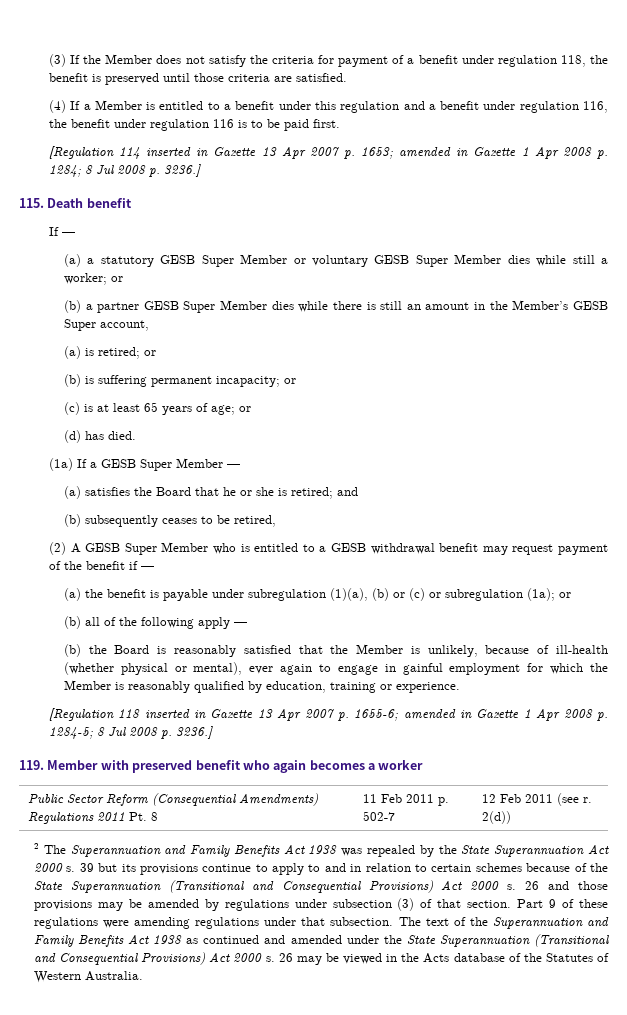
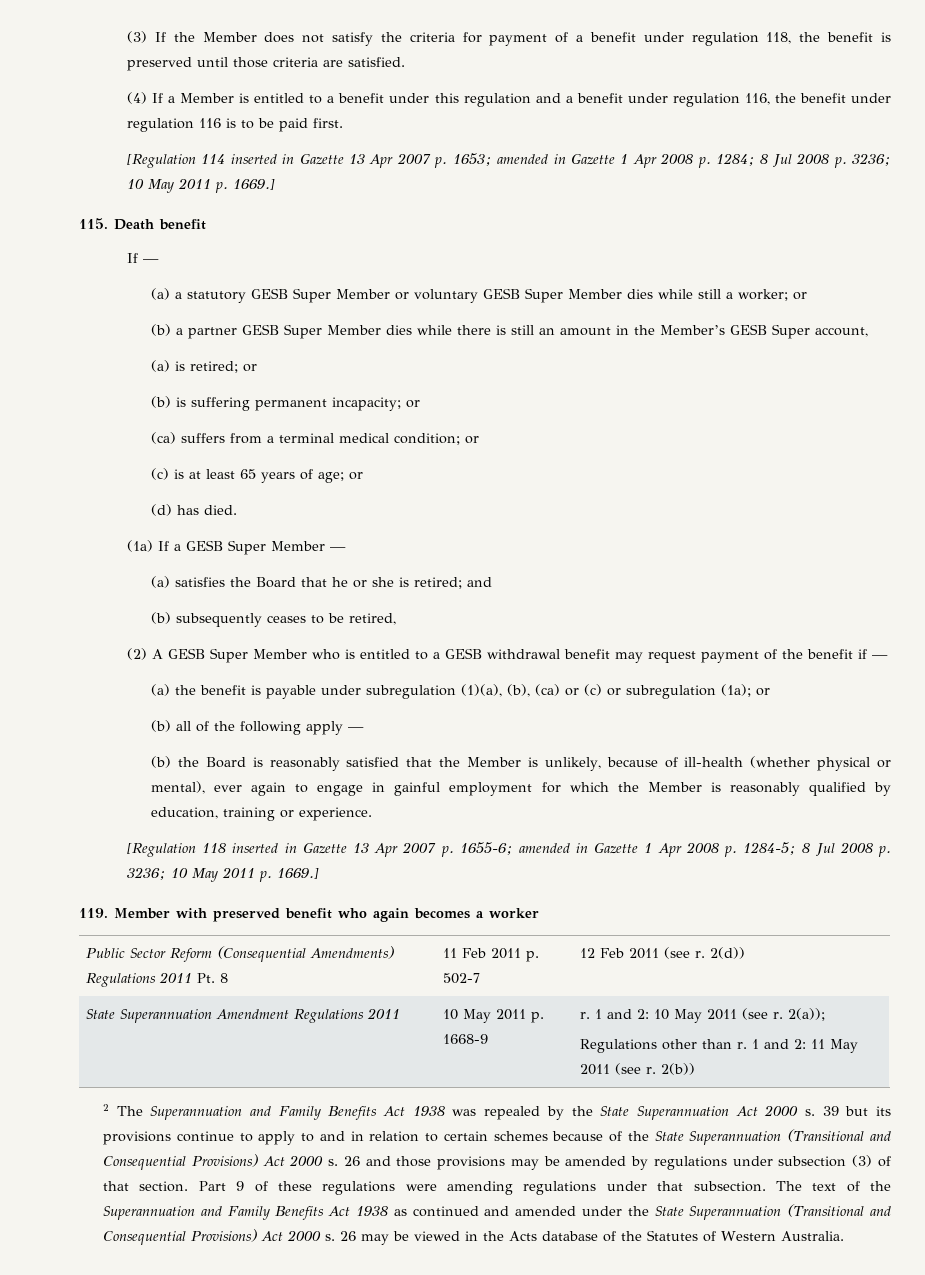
- [Regulation 114 inserted in Gazette 13 Apr 2007 p. 1653; amended in Gazette 1 Apr 2008 p. 1284; 8 Jul 2008 p. 3236.]
+ [Regulation 114 inserted in Gazette 13 Apr 2007 p. 1653; amended in Gazette 1 Apr 2008 p. 1284; 8 Jul 2008 p. 3236; 10 May 2011 p. 1669.]
+ (ca) suffers from a terminal medical condition; or
- (a) the benefit is payable under subregulation (1)(a), (b) or (c) or subregulation (1a); or
+ (a) the benefit is payable under subregulation (1)(a), (b), (ca) or (c) or subregulation (1a); or
- [Regulation 118 inserted in Gazette 13 Apr 2007 p. 1655-6; amended in Gazette 1 Apr 2008 p. 1284-5; 8 Jul 2008 p. 3236.]
+ [Regulation 118 inserted in Gazette 13 Apr 2007 p. 1655-6; amended in Gazette 1 Apr 2008 p. 1284-5; 8 Jul 2008 p. 3236; 10 May 2011 p. 1669.]
+ State Superannuation Amendment Regulations 2011 | 10 May 2011 p. 1668-9 | r. 1 and 2: 10 May 2011 (see r. 2(a));
+ Regulations other than r. 1 and 2: 11 May 2011 (see r. 2(b))

